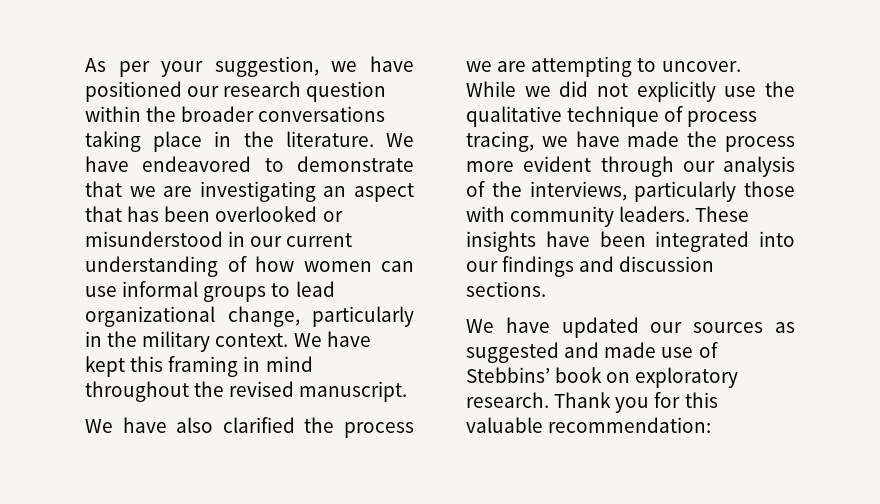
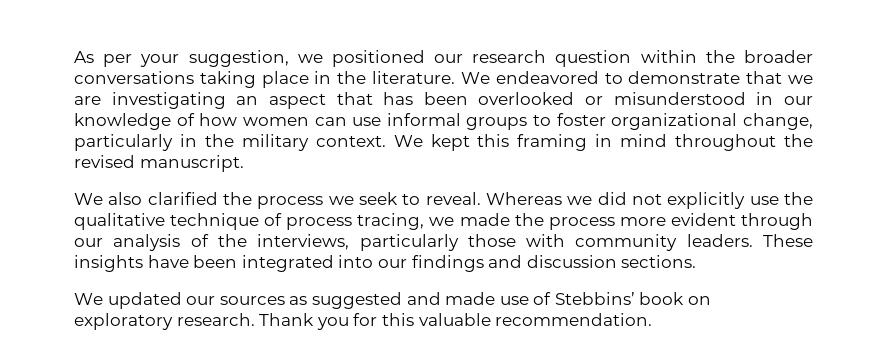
- As per your suggestion, we have positioned our research question within the broader conversations taking place in the literature.
+ As per your suggestion, we positioned our research question within the broader conversations taking place in the literature.
- We have endeavored to demonstrate that we are investigating an aspect that has been overlooked or misunderstood in our current understanding of how women can use informal groups to lead organizational change, particularly in the military context.
+ We endeavored to demonstrate that we are investigating an aspect that has been overlooked or misunderstood in our knowledge of how women can use informal groups to foster organizational change, particularly in the military context.
- We have kept this framing in mind throughout the revised manuscript.
+ We kept this framing in mind throughout the revised manuscript.
- We have also clarified the process we are attempting to uncover. While we did not explicitly use the qualitative technique of process tracing, we have made the process more evident through our analysis of the interviews, particularly those with community leaders.
+ We also clarified the process we seek to reveal. Whereas we did not explicitly use the qualitative technique of process tracing, we made the process more evident through our analysis of the interviews, particularly those with community leaders.
- We have updated our sources as suggested and made use of Stebbins’ book on exploratory research.
+ We updated our sources as suggested and made use of Stebbins’ book on exploratory research.
- Thank you for this valuable recommendation:
+ Thank you for this valuable recommendation.

